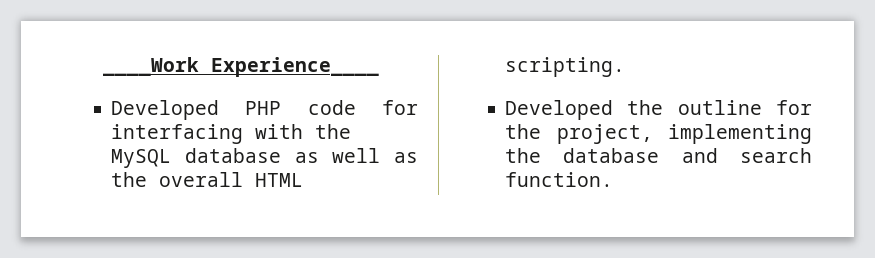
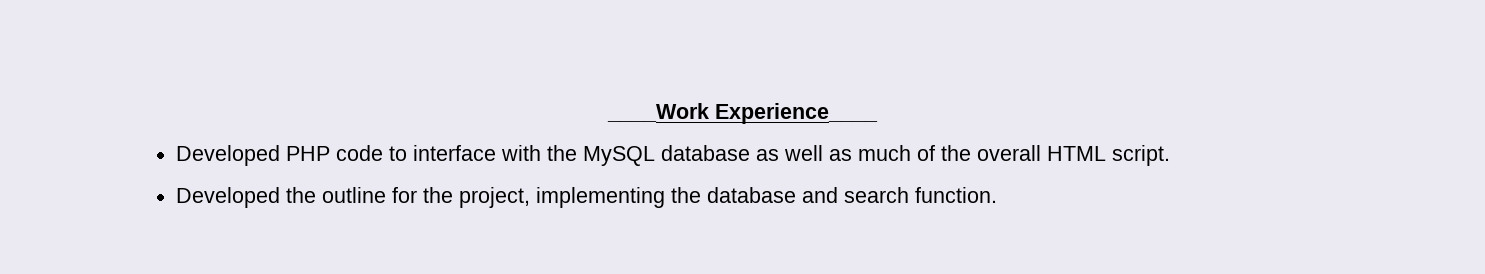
- Developed PHP code for interfacing with the MySQL database as well as the overall HTML scripting.
+ Developed PHP code to interface with the MySQL database as well as much of the overall HTML script.

